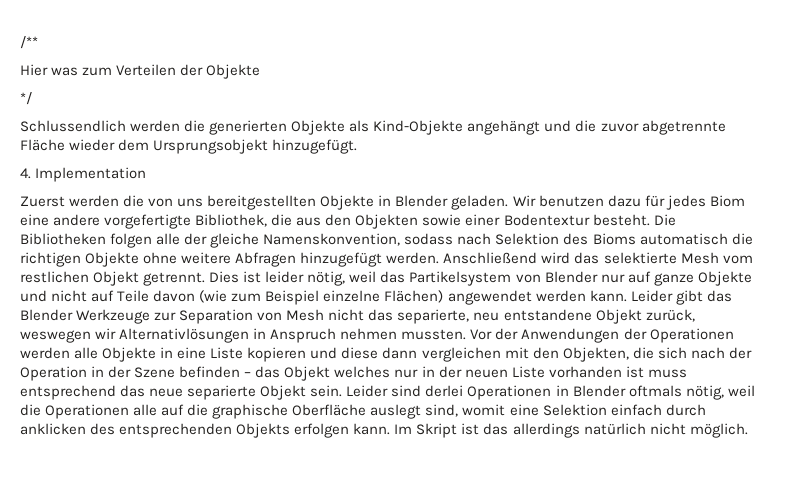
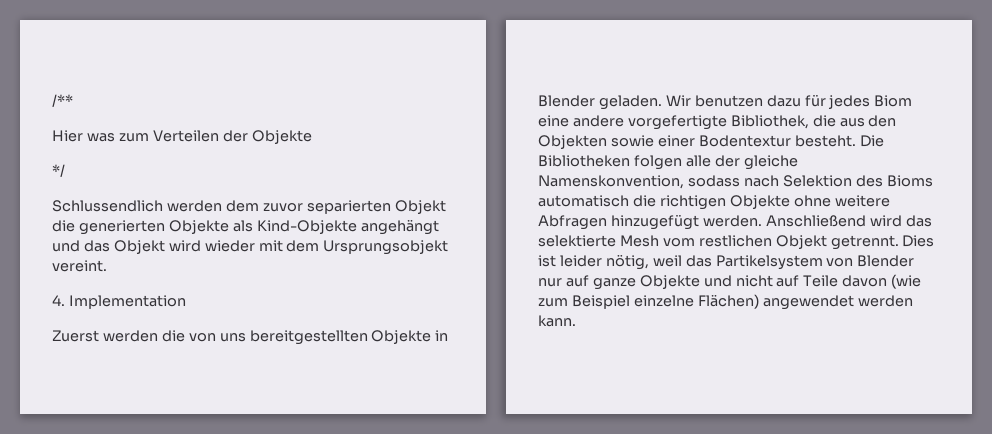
- Schlussendlich werden die generierten Objekte als Kind-Objekte angehängt und die zuvor abgetrennte Fläche wieder dem Ursprungsobjekt hinzugefügt.
+ Schlussendlich werden dem zuvor separierten Objekt die generierten Objekte als Kind-Objekte angehängt und das Objekt wird wieder mit dem Ursprungsobjekt vereint.
- Leider gibt das Blender Werkzeuge zur Separation von Mesh nicht das separierte, neu entstandene Objekt zurück, weswegen wir Alternativlösungen in Anspruch nehmen mussten. Vor der Anwendungen der Operationen werden alle Objekte in eine Liste kopieren und diese dann vergleichen mit den Objekten, die sich nach der Operation in der Szene befinden – das Objekt welches nur in der neuen Liste vorhanden ist muss entsprechend das neue separierte Objekt sein. Leider sind derlei Operationen in Blender oftmals nötig, weil die Operationen alle auf die graphische Oberfläche auslegt sind, womit eine Selektion einfach durch anklicken des entsprechenden Objekts erfolgen kann. Im Skript ist das allerdings natürlich nicht möglich.

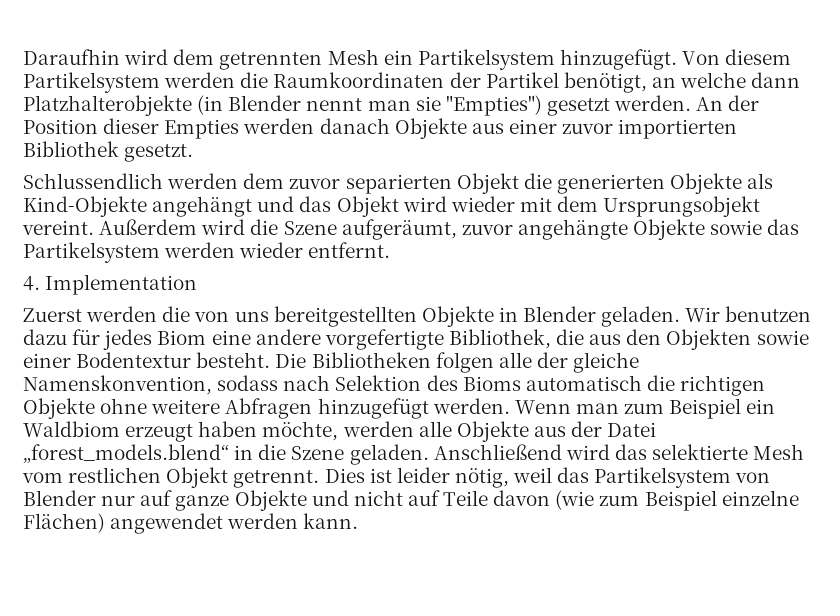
- /**
- Hier was zum Verteilen der Objekte
- */
+ Daraufhin wird dem getrennten Mesh ein Partikelsystem hinzugefügt. Von diesem Partikelsystem werden die Raumkoordinaten der Partikel benötigt, an welche dann Platzhalterobjekte (in Blender nennt man sie "Empties") gesetzt werden. An der Position dieser Empties werden danach Objekte aus einer zuvor importierten Bibliothek gesetzt.
+ Außerdem wird die Szene aufgeräumt, zuvor angehängte Objekte sowie das Partikelsystem werden wieder entfernt.
+ Wenn man zum Beispiel ein Waldbiom erzeugt haben möchte, werden alle Objekte aus der Datei „forest_models.blend“ in die Szene geladen.

